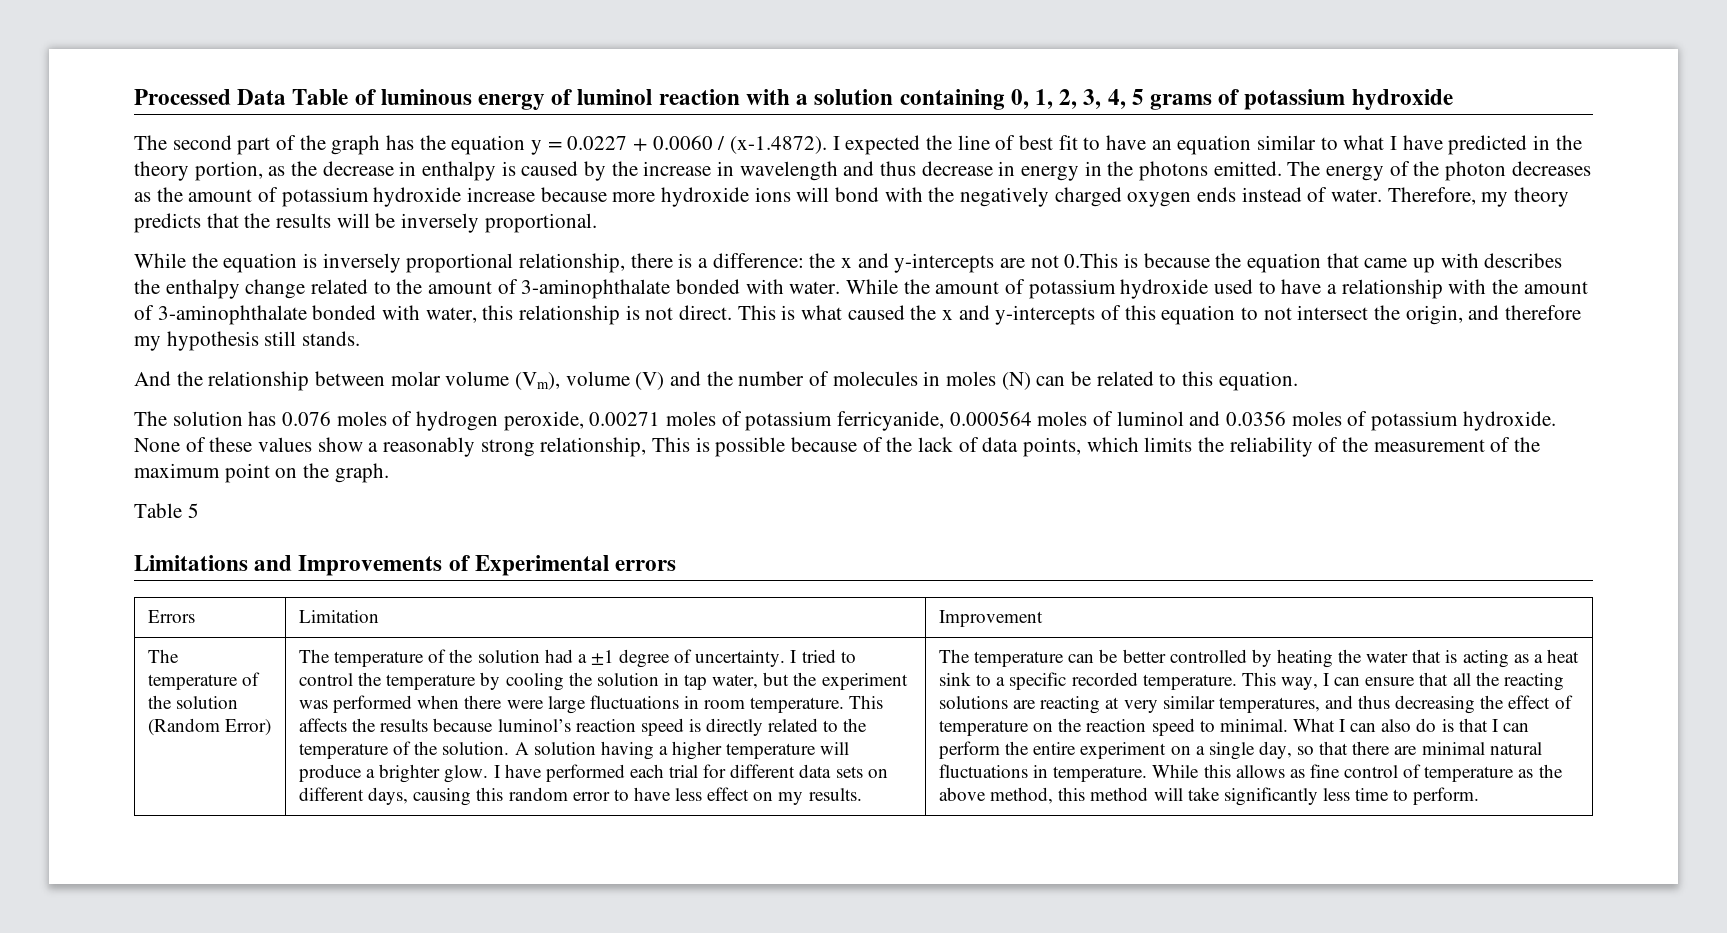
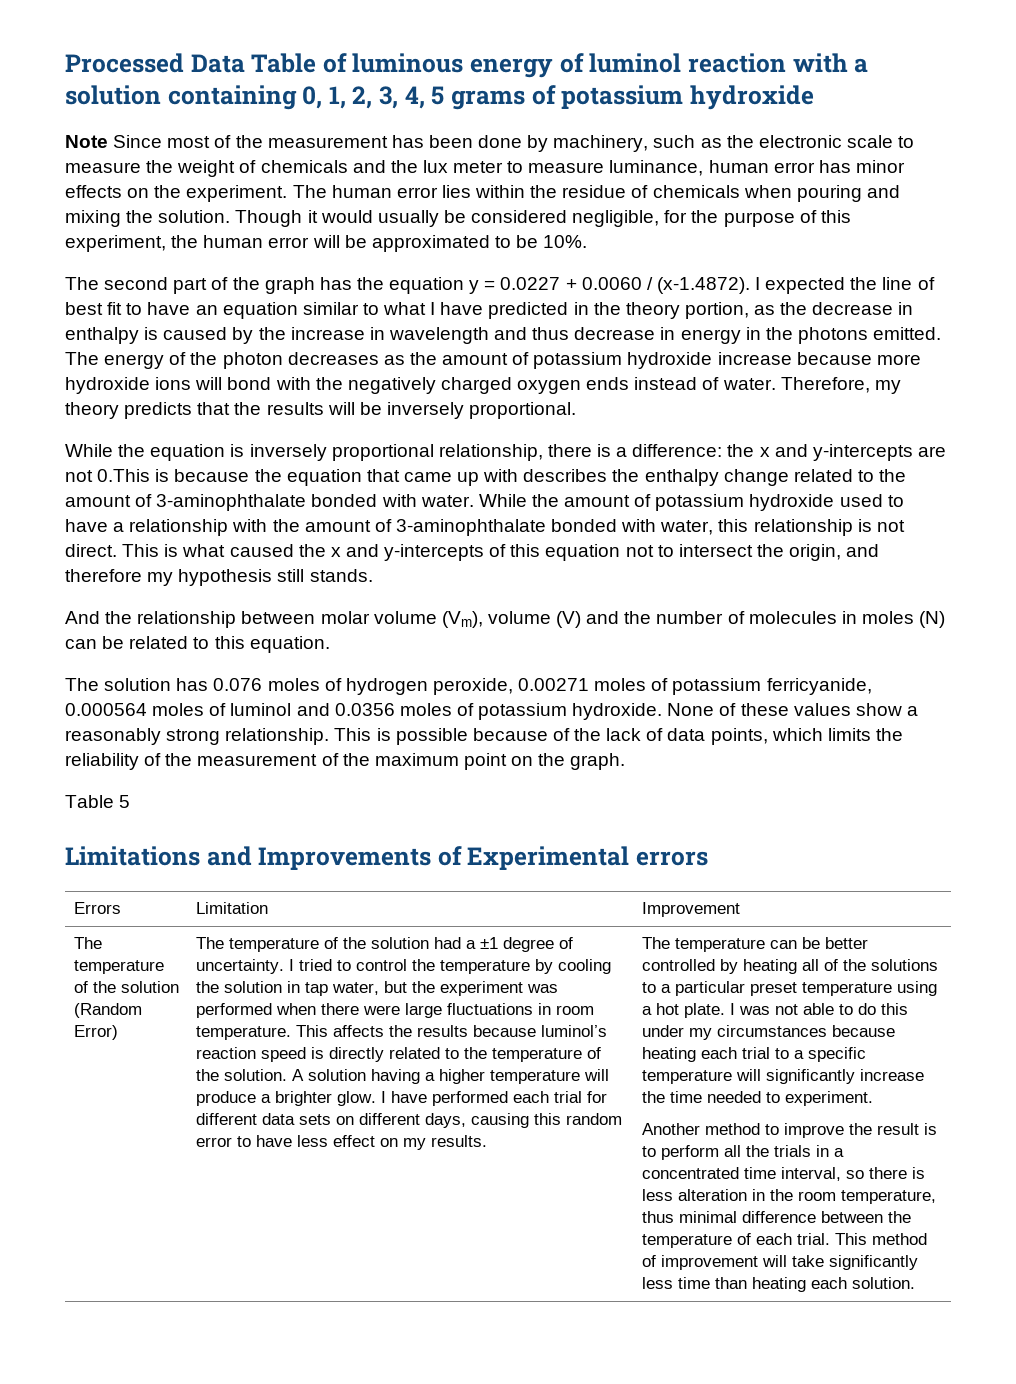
+ Note Since most of the measurement has been done by machinery, such as the electronic scale to measure the weight of chemicals and the lux meter to measure luminance, human error has minor effects on the experiment. The human error lies within the residue of chemicals when pouring and mixing the solution. Though it would usually be considered negligible, for the purpose of this experiment, the human error will be approximated to be 10%.
- This is what caused the x and y-intercepts of this equation to not intersect the origin, and therefore my hypothesis still stands.
+ This is what caused the x and y-intercepts of this equation not to intersect the origin, and therefore my hypothesis still stands.
- None of these values show a reasonably strong relationship, This is possible because of the lack of data points, which limits the reliability of the measurement of the maximum point on the graph.
+ None of these values show a reasonably strong relationship. This is possible because of the lack of data points, which limits the reliability of the measurement of the maximum point on the graph.
- The temperature can be better controlled by heating the water that is acting as a heat sink to a specific recorded temperature. This way, I can ensure that all the reacting solutions are reacting at very similar temperatures, and thus decreasing the effect of temperature on the reaction speed to minimal. What I can also do is that I can perform the entire experiment on a single day, so that there are minimal natural fluctuations in temperature. While this allows as fine control of temperature as the above method, this method will take significantly less time to perform.
+ The temperature can be better controlled by heating all of the solutions to a particular preset temperature using a hot plate. I was not able to do this under my circumstances because heating each trial to a specific temperature will significantly increase the time needed to experiment.
+ Another method to improve the result is to perform all the trials in a concentrated time interval, so there is less alteration in the room temperature, thus minimal difference between the temperature of each trial. This method of improvement will take significantly less time than heating each solution.

